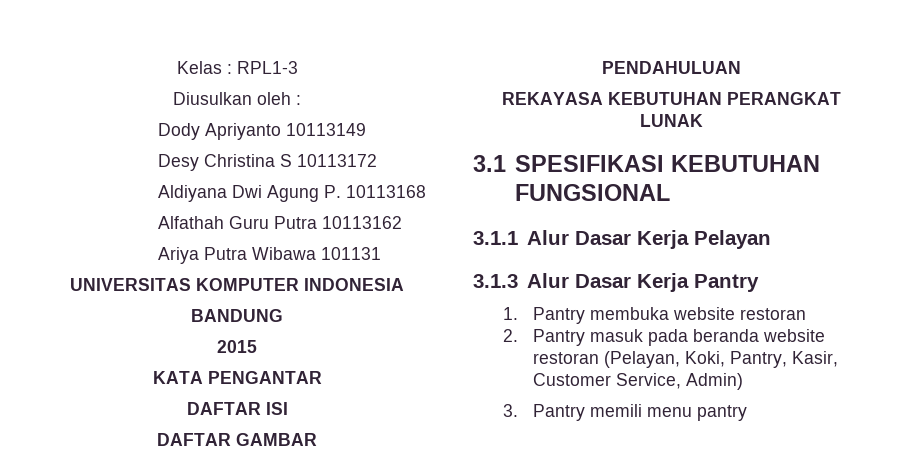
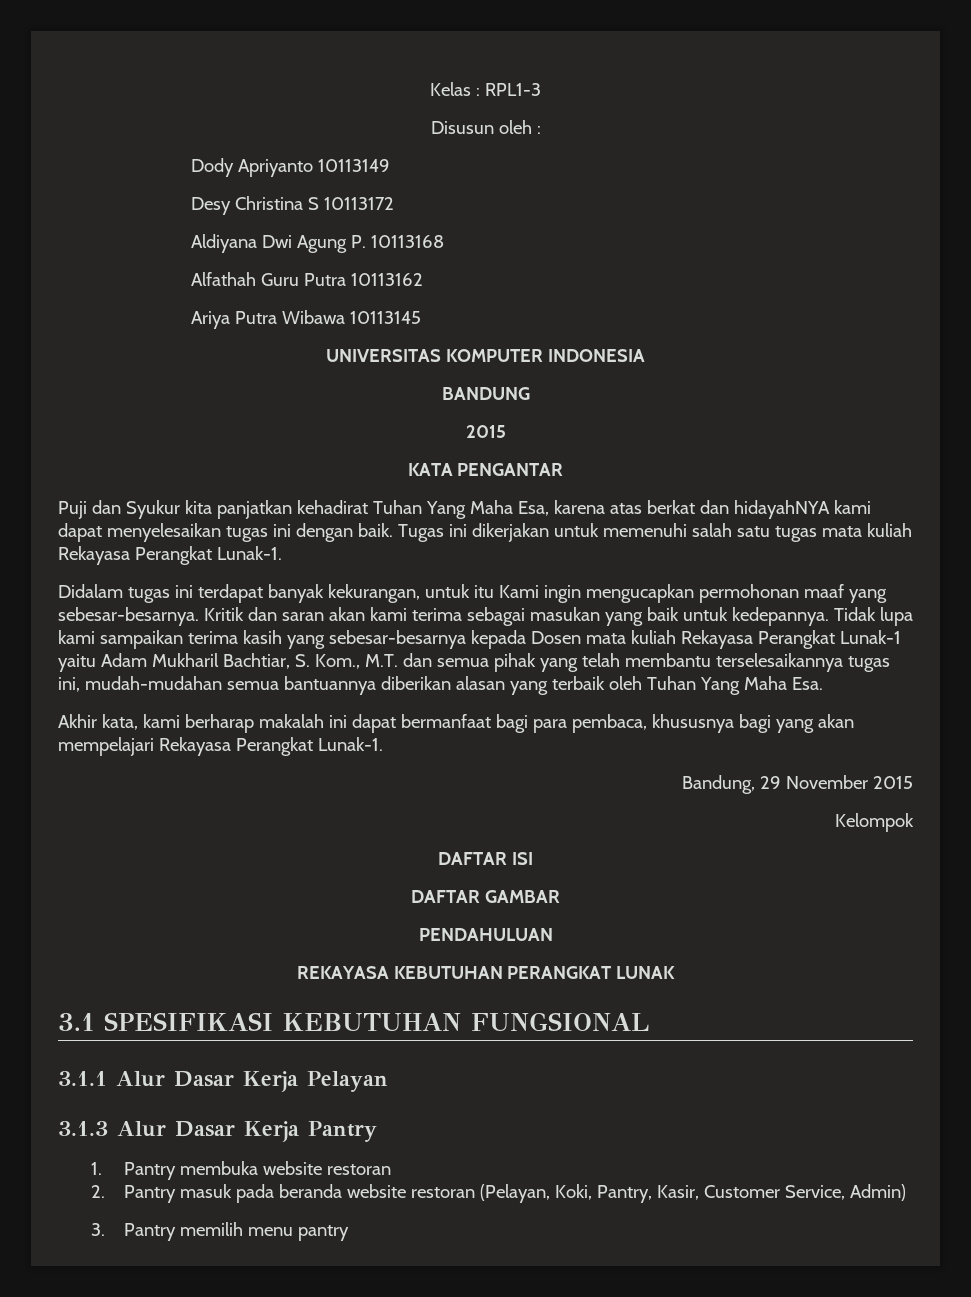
- Diusulkan oleh :
+ Disusun oleh :
- Ariya Putra Wibawa 101131
+ Ariya Putra Wibawa 10113145
+ Puji dan Syukur kita panjatkan kehadirat Tuhan Yang Maha Esa, karena atas berkat dan hidayahNYA kami dapat menyelesaikan tugas ini dengan baik. Tugas ini dikerjakan untuk memenuhi salah satu tugas mata kuliah Rekayasa Perangkat Lunak-1.
+ Didalam tugas ini terdapat banyak kekurangan, untuk itu Kami ingin mengucapkan permohonan maaf yang sebesar-besarnya. Kritik dan saran akan kami terima sebagai masukan yang baik untuk kedepannya. Tidak lupa kami sampaikan terima kasih yang sebesar-besarnya kepada Dosen mata kuliah Rekayasa Perangkat Lunak-1 yaitu Adam Mukharil Bachtiar, S. Kom., M.T. dan semua pihak yang telah membantu terselesaikannya tugas ini, mudah-mudahan semua bantuannya diberikan alasan yang terbaik oleh Tuhan Yang Maha Esa.
+ Akhir kata, kami berharap makalah ini dapat bermanfaat bagi para pembaca, khususnya bagi yang akan mempelajari Rekayasa Perangkat Lunak-1.
+ Bandung, 29 November 2015
+ Kelompok
- 3. Pantry memili menu pantry
+ 3. Pantry memilih menu pantry

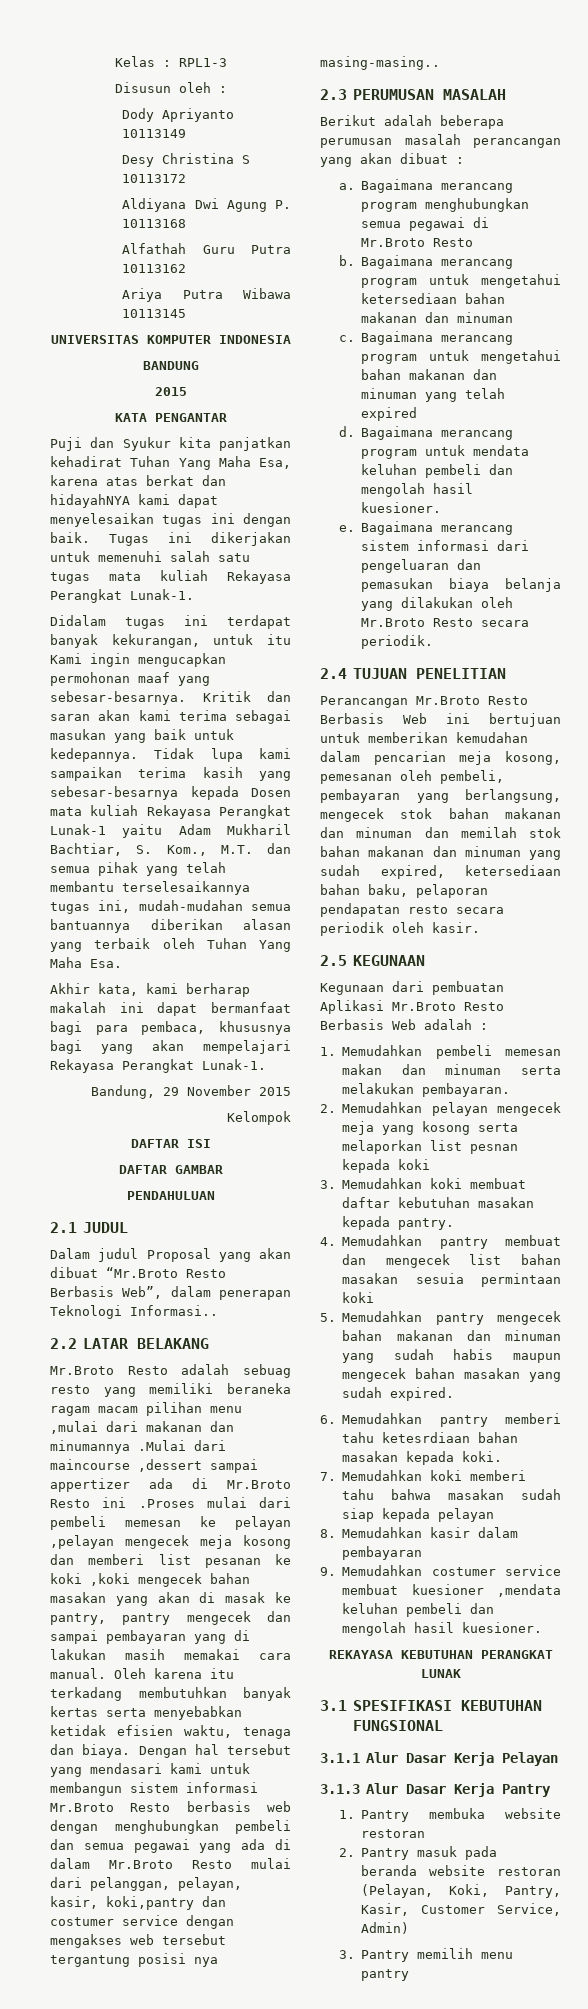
+ 2.1 JUDUL
+ Dalam judul Proposal yang akan dibuat “Mr.Broto Resto Berbasis Web”, dalam penerapan Teknologi Informasi..
+ 2.2 LATAR BELAKANG
+ Mr.Broto Resto adalah sebuag resto yang memiliki beraneka ragam macam pilihan menu ,mulai dari makanan dan minumannya .Mulai dari maincourse ,dessert sampai appertizer ada di Mr.Broto Resto ini .Proses mulai dari pembeli memesan ke pelayan ,pelayan mengecek meja kosong dan memberi list pesanan ke koki ,koki mengecek bahan masakan yang akan di masak ke pantry, pantry mengecek dan sampai pembayaran yang di lakukan masih memakai cara manual. Oleh karena itu terkadang membutuhkan banyak kertas serta menyebabkan ketidak efisien waktu, tenaga dan biaya. Dengan hal tersebut yang mendasari kami untuk membangun sistem informasi Mr.Broto Resto berbasis web dengan menghubungkan pembeli dan semua pegawai yang ada di dalam Mr.Broto Resto mulai dari pelanggan, pelayan, kasir, koki,pantry dan costumer service dengan mengakses web tersebut tergantung posisi nya masing-masing..
+ 2.3 PERUMUSAN MASALAH
+ Berikut adalah beberapa perumusan masalah perancangan yang akan dibuat :
+ a. Bagaimana merancang program menghubungkan semua pegawai di Mr.Broto Resto
+ b. Bagaimana merancang program untuk mengetahui ketersediaan bahan makanan dan minuman
+ c. Bagaimana merancang program untuk mengetahui bahan makanan dan minuman yang telah expired
+ d. Bagaimana merancang program untuk mendata keluhan pembeli dan mengolah hasil kuesioner.
+ e. Bagaimana merancang sistem informasi dari pengeluaran dan pemasukan biaya belanja yang dilakukan oleh Mr.Broto Resto secara periodik.
+ 2.4 TUJUAN PENELITIAN
+ Perancangan Mr.Broto Resto Berbasis Web ini bertujuan untuk memberikan kemudahan dalam pencarian meja kosong, pemesanan oleh pembeli, pembayaran yang berlangsung, mengecek stok bahan makanan dan minuman dan memilah stok bahan makanan dan minuman yang sudah expired, ketersediaan bahan baku, pelaporan pendapatan resto secara periodik oleh kasir.
+ 2.5 KEGUNAAN
+ Kegunaan dari pembuatan Aplikasi Mr.Broto Resto Berbasis Web adalah :
+ 1. Memudahkan pembeli memesan makan dan minuman serta melakukan pembayaran.
+ 2. Memudahkan pelayan mengecek meja yang kosong serta melaporkan list pesnan kepada koki
+ 3. Memudahkan koki membuat daftar kebutuhan masakan kepada pantry.
+ 4. Memudahkan pantry membuat dan mengecek list bahan masakan sesuia permintaan koki
+ 5. Memudahkan pantry mengecek bahan makanan dan minuman yang sudah habis maupun mengecek bahan masakan yang sudah expired.
+ 6. Memudahkan pantry memberi tahu ketesrdiaan bahan masakan kepada koki.
+ 7. Memudahkan koki memberi tahu bahwa masakan sudah siap kepada pelayan
+ 8. Memudahkan kasir dalam pembayaran
+ 9. Memudahkan costumer service membuat kuesioner ,mendata keluhan pembeli dan mengolah hasil kuesioner.

